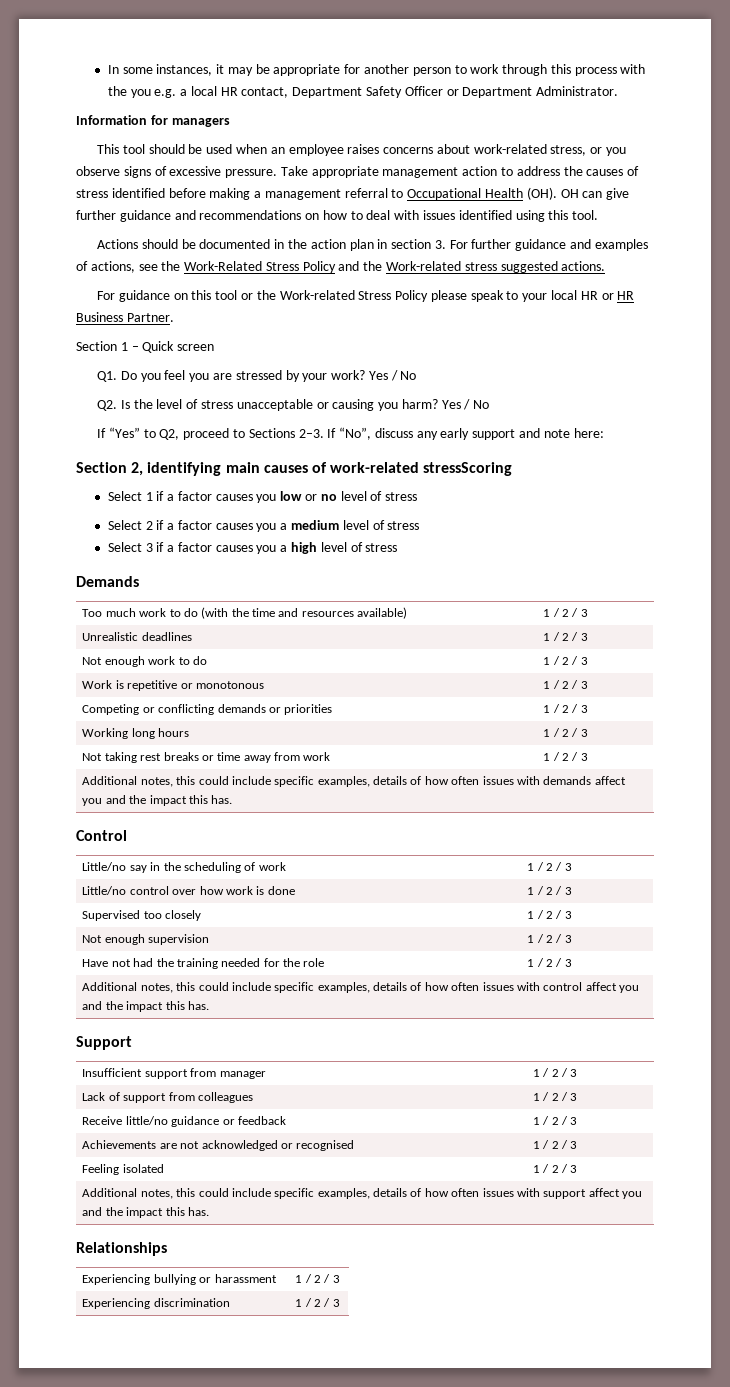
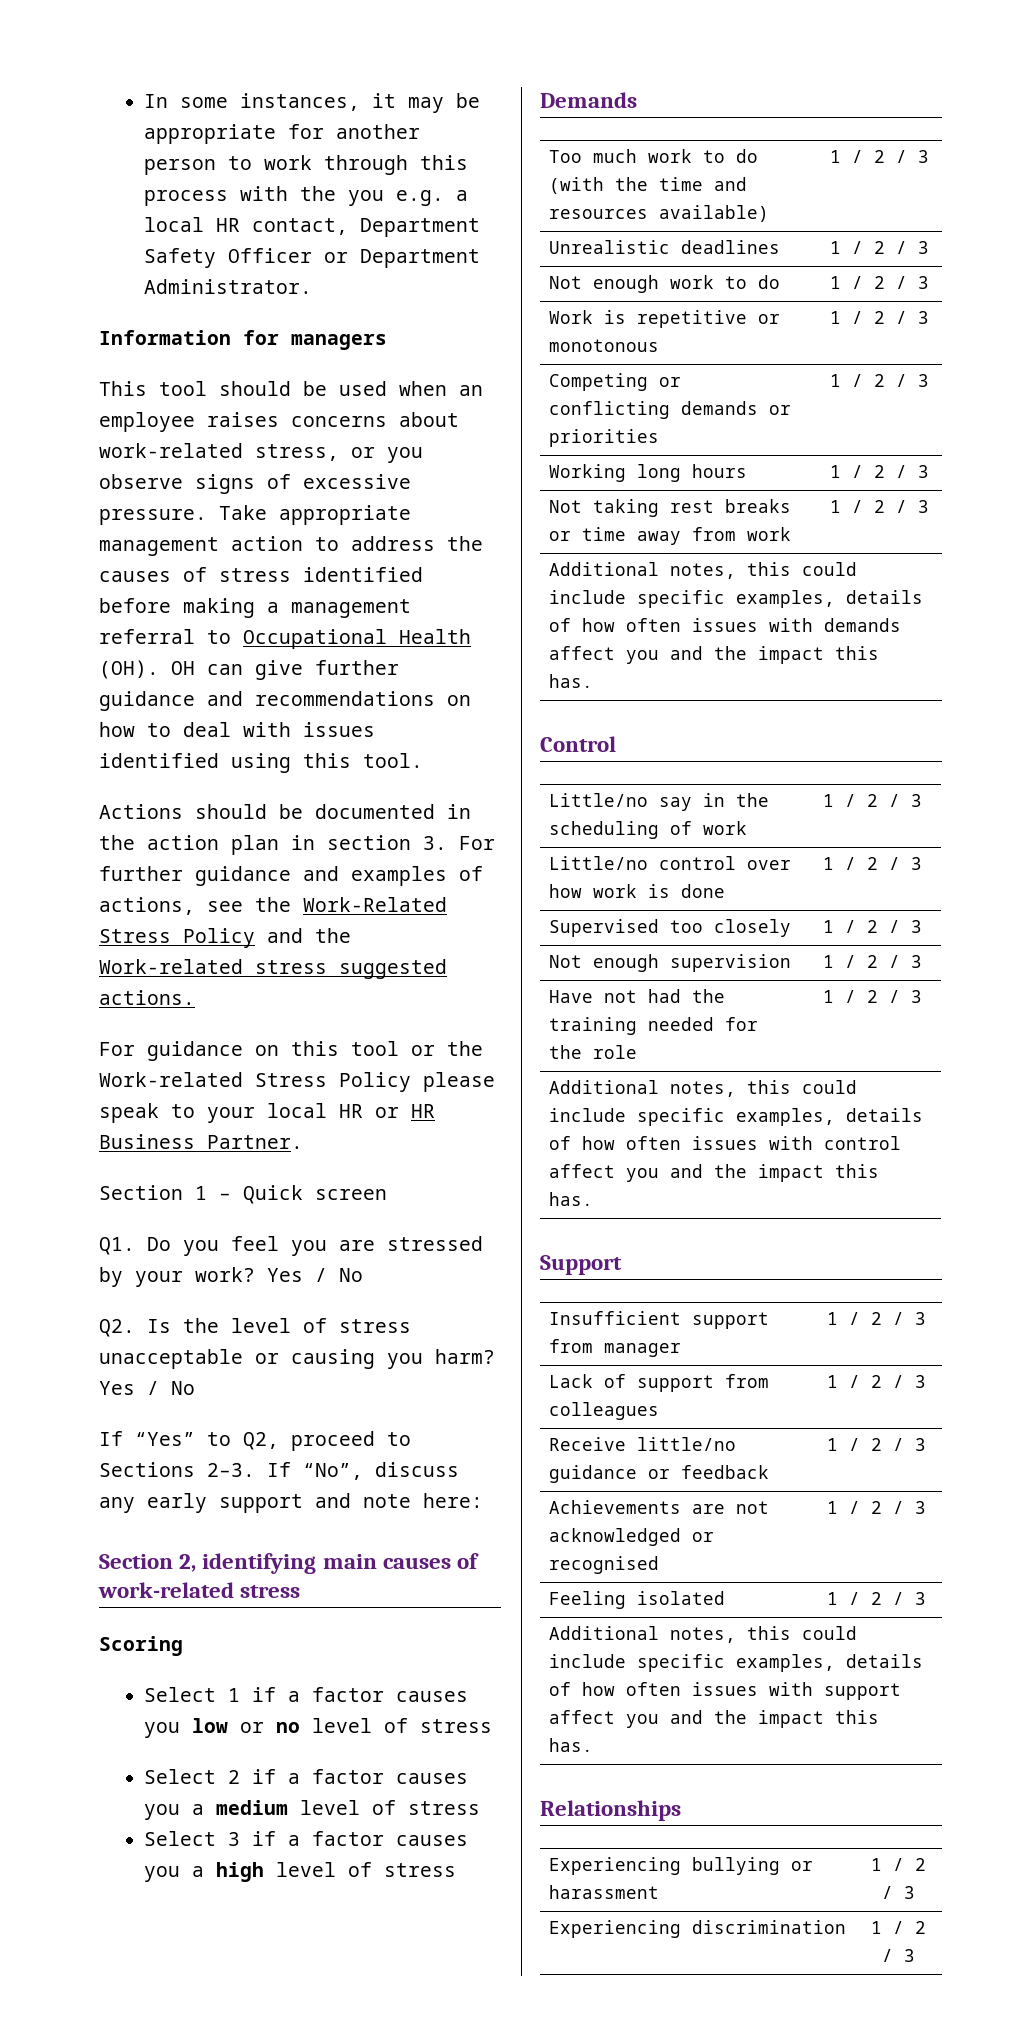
- Section 2, identifying main causes of work-related stressScoring
+ Section 2, identifying main causes of work-related stress
+ Scoring

